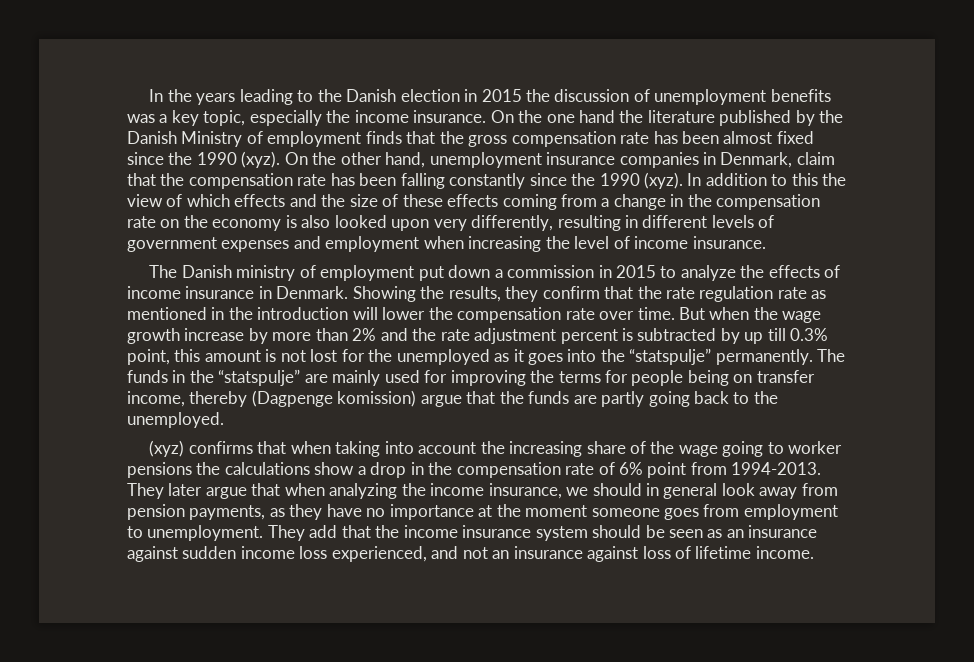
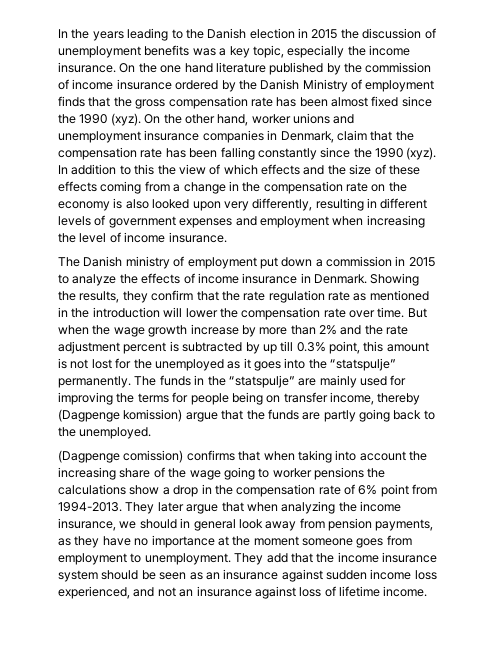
- On the one hand the literature published by the Danish Ministry of employment finds that the gross compensation rate has been almost fixed since the 1990 (xyz).
+ On the one hand literature published by the commission of income insurance ordered by the Danish Ministry of employment finds that the gross compensation rate has been almost fixed since the 1990 (xyz).
- On the other hand, unemployment insurance companies in Denmark, claim that the compensation rate has been falling constantly since the 1990 (xyz).
+ On the other hand, worker unions and unemployment insurance companies in Denmark, claim that the compensation rate has been falling constantly since the 1990 (xyz).
- (xyz) confirms that when taking into account the increasing share of the wage going to worker pensions the calculations show a drop in the compensation rate of 6% point from 1994-2013.
+ (Dagpenge comission) confirms that when taking into account the increasing share of the wage going to worker pensions the calculations show a drop in the compensation rate of 6% point from 1994-2013.

